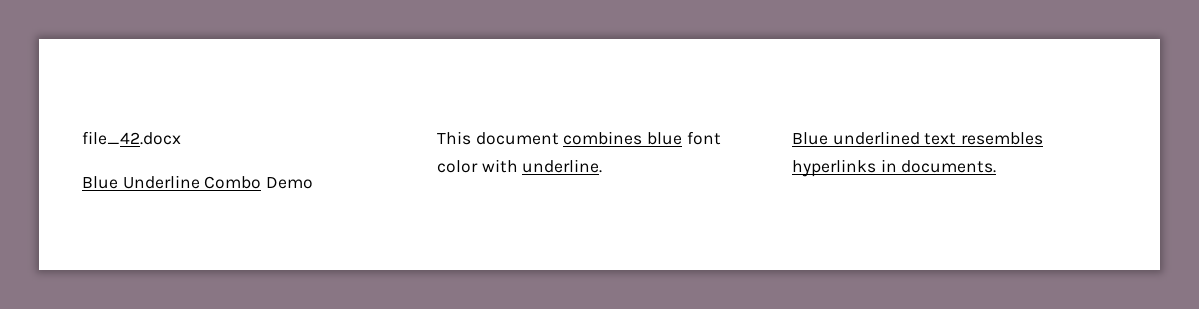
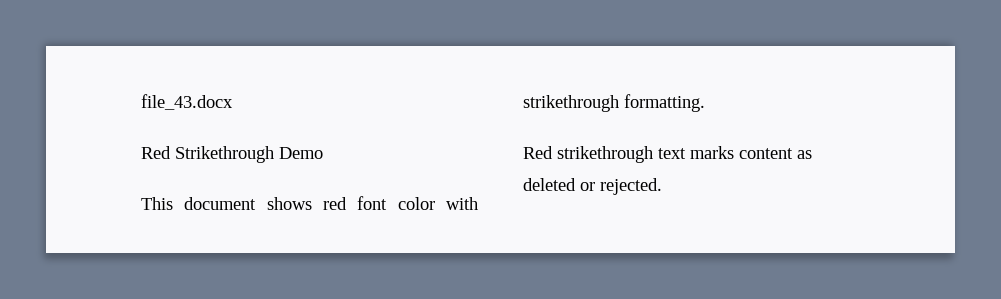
- file_42.docx
- Blue Underline Combo Demo
+ file_43.docx
+ Red Strikethrough Demo
- This document combines blue font color with underline.
- Blue underlined text resembles hyperlinks in documents.
+ This document shows red font color with strikethrough formatting.
+ Red strikethrough text marks content as deleted or rejected.

